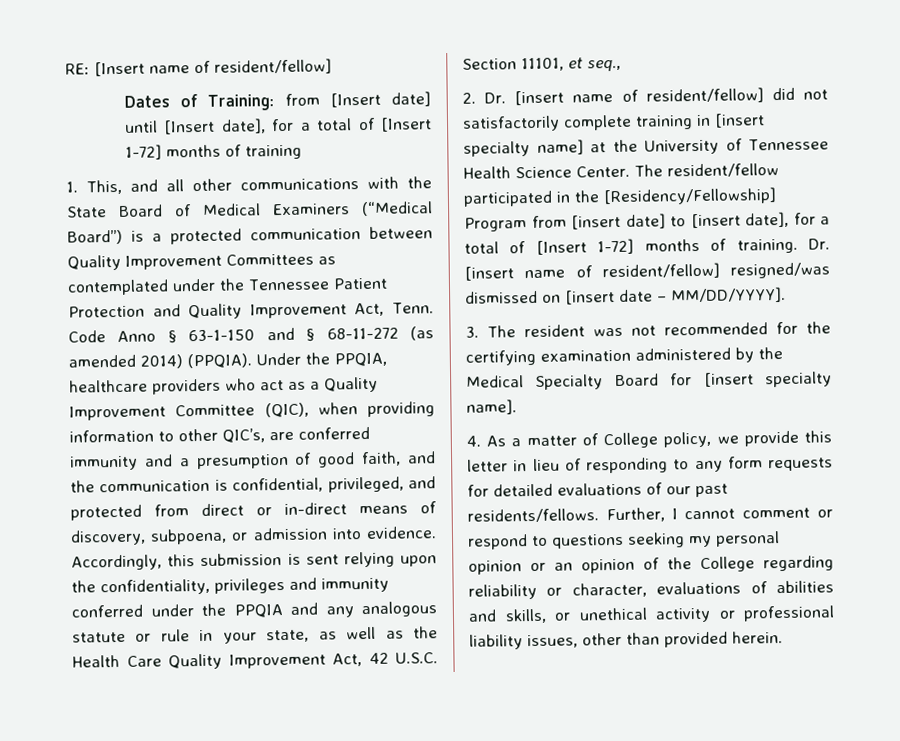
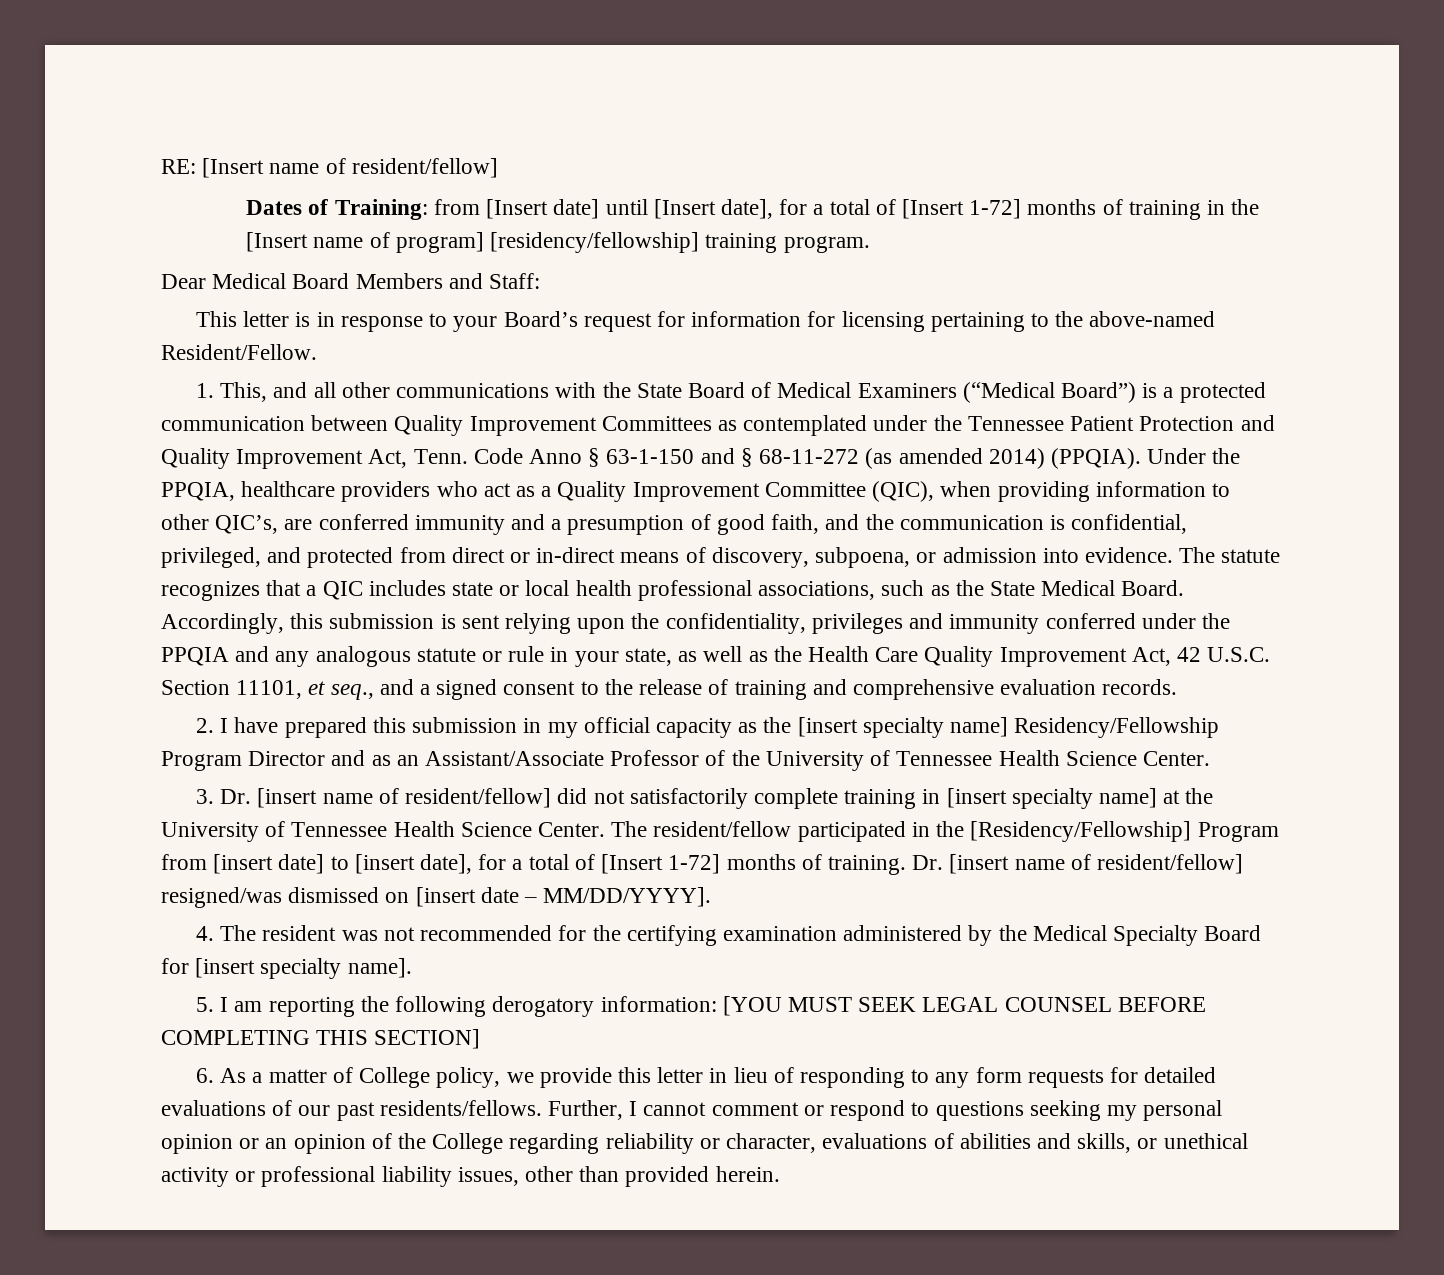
- Dates of Training: from [Insert date] until [Insert date], for a total of [Insert 1-72] months of training
+ Dates of Training: from [Insert date] until [Insert date], for a total of [Insert 1-72] months of training in the [Insert name of program] [residency/fellowship] training program.
+ Dear Medical Board Members and Staff:
+ This letter is in response to your Board’s request for information for licensing pertaining to the above-named Resident/Fellow.
+ The statute recognizes that a QIC includes state or local health professional associations, such as the State Medical Board.
- Accordingly, this submission is sent relying upon the confidentiality, privileges and immunity conferred under the PPQIA and any analogous statute or rule in your state, as well as the Health Care Quality Improvement Act, 42 U.S.C. Section 11101, et seq.,
- 2. Dr. [insert name of resident/fellow] did not satisfactorily complete training in [insert specialty name] at the University of Tennessee Health Science Center.
+ Accordingly, this submission is sent relying upon the confidentiality, privileges and immunity conferred under the PPQIA and any analogous statute or rule in your state, as well as the Health Care Quality Improvement Act, 42 U.S.C. Section 11101, et seq., and a signed consent to the release of training and comprehensive evaluation records.
+ 2. I have prepared this submission in my official capacity as the [insert specialty name] Residency/Fellowship Program Director and as an Assistant/Associate Professor of the University of Tennessee Health Science Center.
+ 3. Dr. [insert name of resident/fellow] did not satisfactorily complete training in [insert specialty name] at the University of Tennessee Health Science Center.
- 3. The resident was not recommended for the certifying examination administered by the Medical Specialty Board for [insert specialty name].
+ 4. The resident was not recommended for the certifying examination administered by the Medical Specialty Board for [insert specialty name].
- 4. As a matter of College policy, we provide this letter in lieu of responding to any form requests for detailed evaluations of our past residents/fellows.
+ 5. I am reporting the following derogatory information: [YOU MUST SEEK LEGAL COUNSEL BEFORE COMPLETING THIS SECTION]
+ 6. As a matter of College policy, we provide this letter in lieu of responding to any form requests for detailed evaluations of our past residents/fellows.

